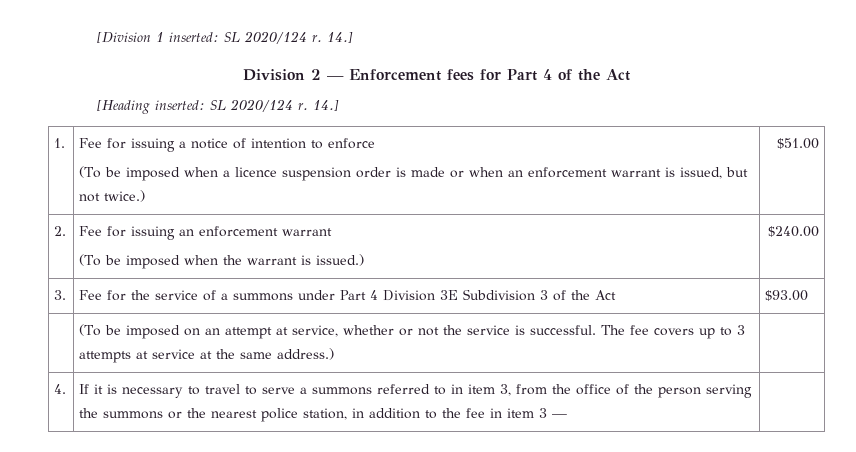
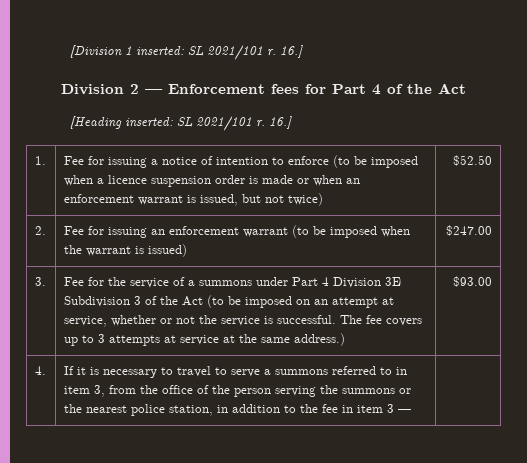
- [Division 1 inserted: SL 2020/124 r. 14.]
+ [Division 1 inserted: SL 2021/101 r. 16.]
- [Heading inserted: SL 2020/124 r. 14.]
+ [Heading inserted: SL 2021/101 r. 16.]
- 1. | Fee for issuing a notice of intention to enforce
- (To be imposed when a licence suspension order is made or when an enforcement warrant is issued, but not twice.) | $51.00
+ 1. | Fee for issuing a notice of intention to enforce (to be imposed when a licence suspension order is made or when an enforcement warrant is issued, but not twice) | $52.50
- 2. | Fee for issuing an enforcement warrant
- (To be imposed when the warrant is issued.) | $240.00
+ 2. | Fee for issuing an enforcement warrant (to be imposed when the warrant is issued) | $247.00
- Fee for the service of a summons under Part 4 Division 3E Subdivision 3 of the Act | $93.00
- | (To be imposed on an attempt at service, whether or not the service is successful. The fee covers up to 3 attempts at service at the same address.) |
+ Fee for the service of a summons under Part 4 Division 3E Subdivision 3 of the Act (to be imposed on an attempt at service, whether or not the service is successful. The fee covers up to 3 attempts at service at the same address.)
+ $93.00

